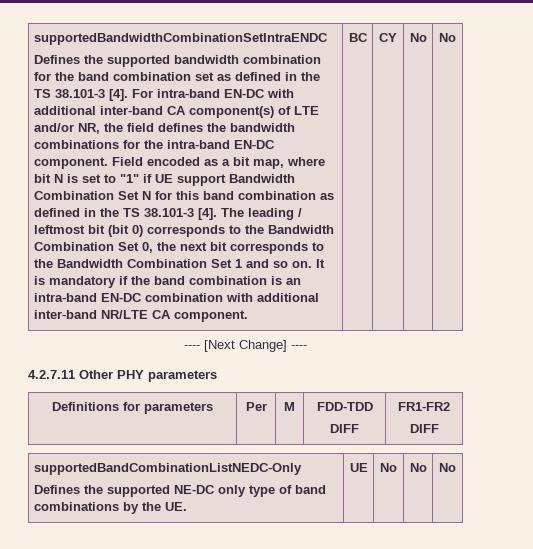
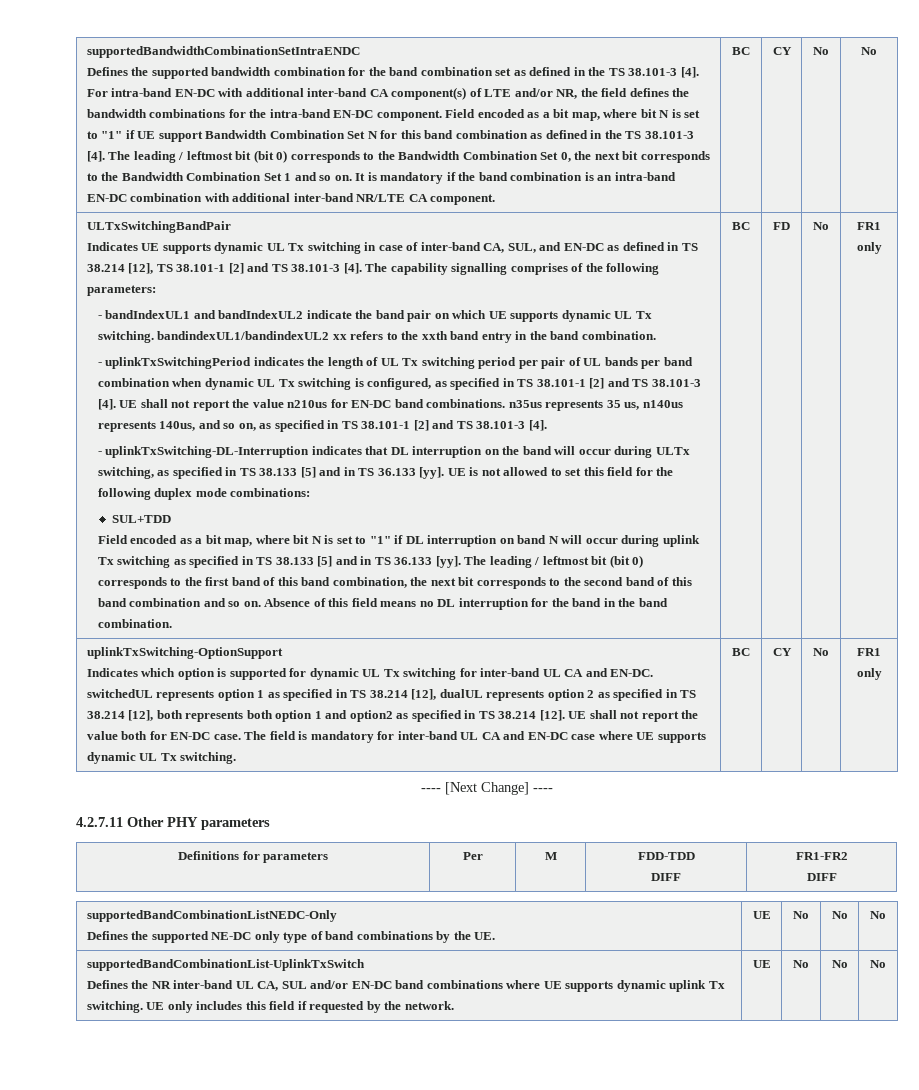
+ ULTxSwitchingBandPair
+ Indicates UE supports dynamic UL Tx switching in case of inter-band CA, SUL, and EN-DC as defined in TS 38.214 [12], TS 38.101-1 [2] and TS 38.101-3 [4]. The capability signalling comprises of the following parameters:
+ - bandIndexUL1 and bandIndexUL2 indicate the band pair on which UE supports dynamic UL Tx switching. bandindexUL1/bandindexUL2 xx refers to the xxth band entry in the band combination.
+ - uplinkTxSwitchingPeriod indicates the length of UL Tx switching period per pair of UL bands per band combination when dynamic UL Tx switching is configured, as specified in TS 38.101-1 [2] and TS 38.101-3 [4]. UE shall not report the value n210us for EN-DC band combinations. n35us represents 35 us, n140us represents 140us, and so on, as specified in TS 38.101-1 [2] and TS 38.101-3 [4].
+ - uplinkTxSwitching-DL-Interruption indicates that DL interruption on the band will occur during ULTx switching, as specified in TS 38.133 [5] and in TS 36.133 [yy]. UE is not allowed to set this field for the following duplex mode combinations:
+ SUL+TDD
+ Field encoded as a bit map, where bit N is set to "1" if DL interruption on band N will occur during uplink Tx switching as specified in TS 38.133 [5] and in TS 36.133 [yy]. The leading / leftmost bit (bit 0) corresponds to the first band of this band combination, the next bit corresponds to the second band of this band combination and so on. Absence of this field means no DL interruption for the band in the band combination. | BC | FD | No | FR1 only
+ uplinkTxSwitching-OptionSupport
+ Indicates which option is supported for dynamic UL Tx switching for inter-band UL CA and EN-DC. switchedUL represents option 1 as specified in TS 38.214 [12], dualUL represents option 2 as specified in TS 38.214 [12], both represents both option 1 and option2 as specified in TS 38.214 [12]. UE shall not report the value both for EN-DC case. The field is mandatory for inter-band UL CA and EN-DC case where UE supports dynamic UL Tx switching. | BC | CY | No | FR1 only
+ supportedBandCombinationList-UplinkTxSwitch
+ Defines the NR inter-band UL CA, SUL and/or EN-DC band combinations where UE supports dynamic uplink Tx switching. UE only includes this field if requested by the network. | UE | No | No | No

